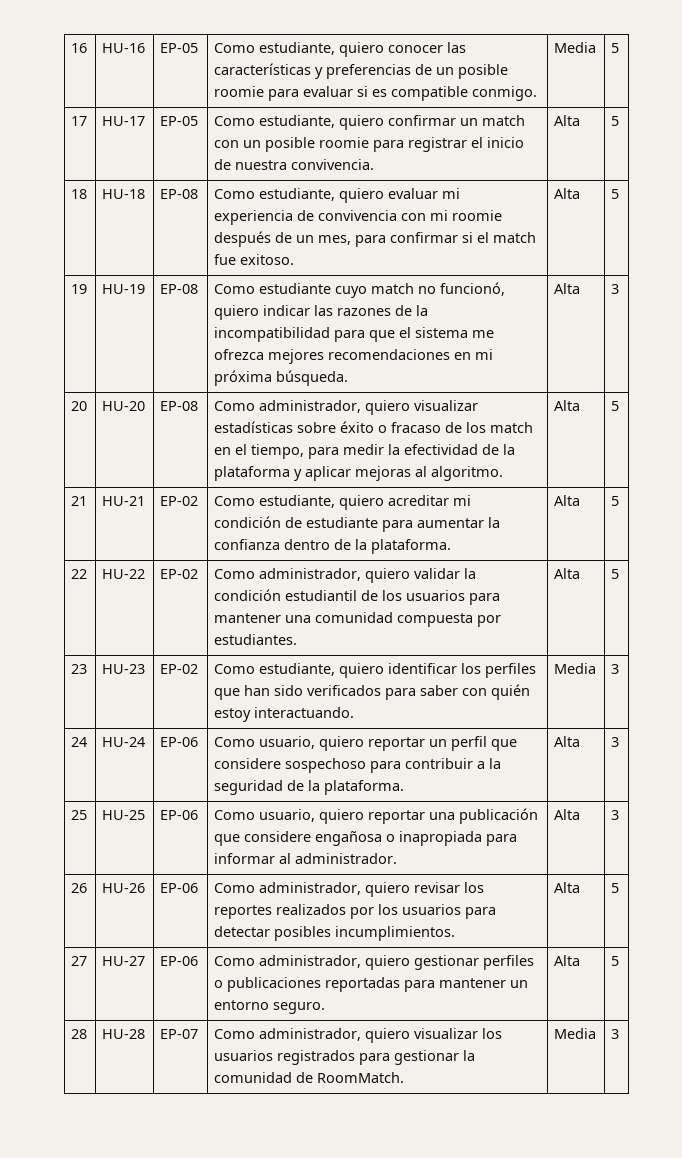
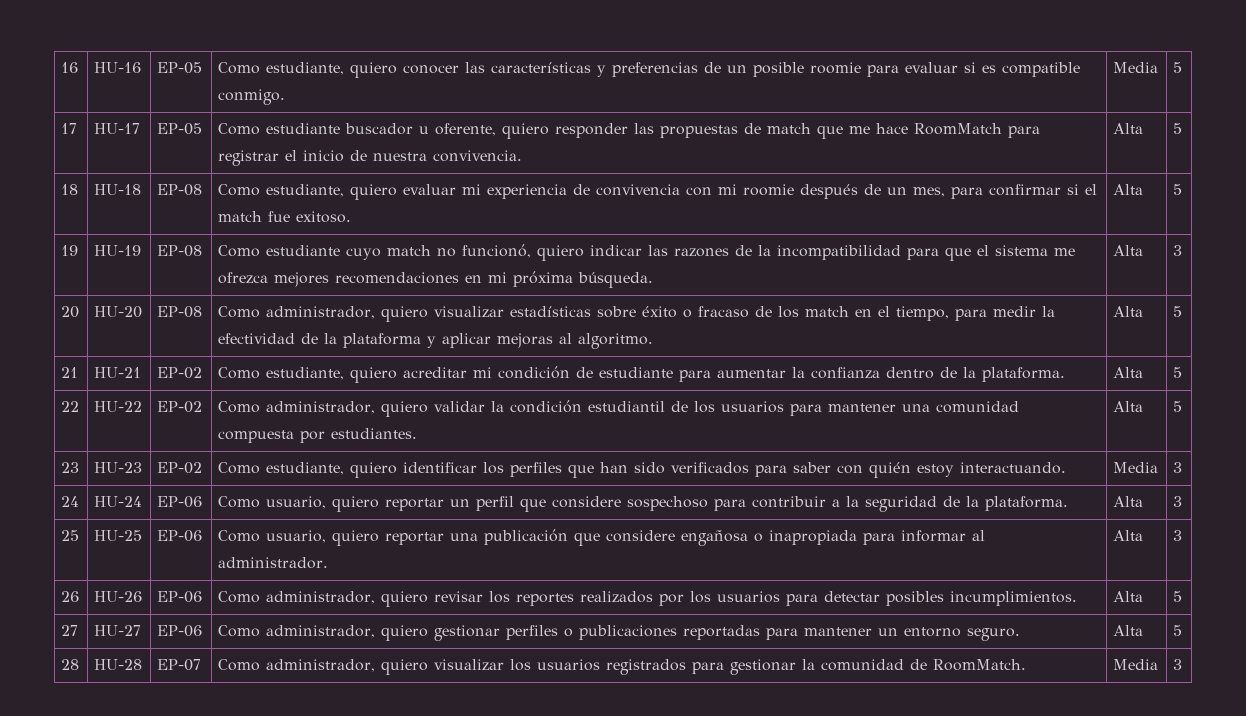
- 17 | HU-17 | EP-05 | Como estudiante, quiero confirmar un match con un posible roomie para registrar el inicio de nuestra convivencia. | Alta | 5
+ 17 | HU-17 | EP-05 | Como estudiante buscador u oferente, quiero responder las propuestas de match que me hace RoomMatch para registrar el inicio de nuestra convivencia. | Alta | 5

